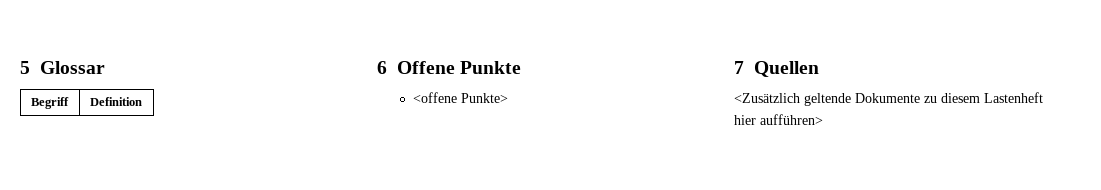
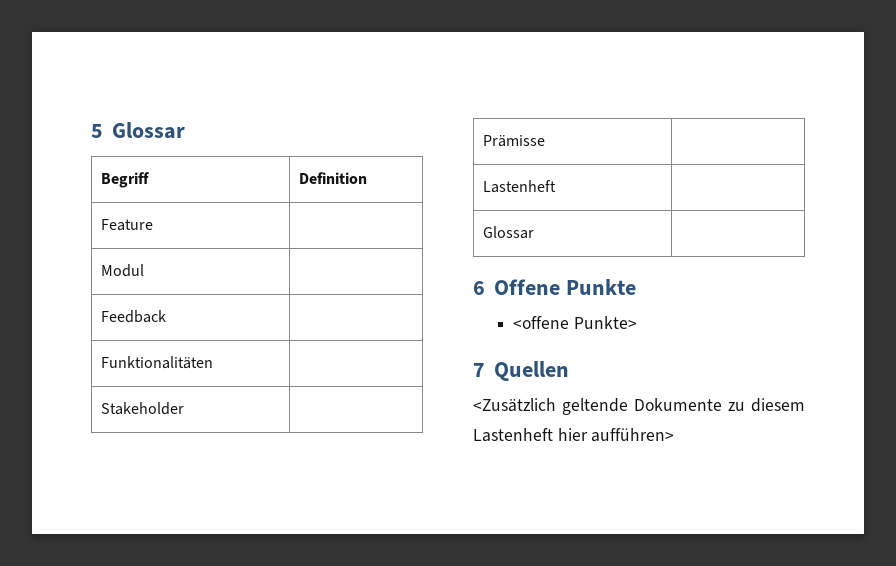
+ Feature |
+ Modul |
+ Feedback |
+ Funktionalitäten |
+ Stakeholder |
+ Prämisse |
+ Lastenheft |
+ Glossar |

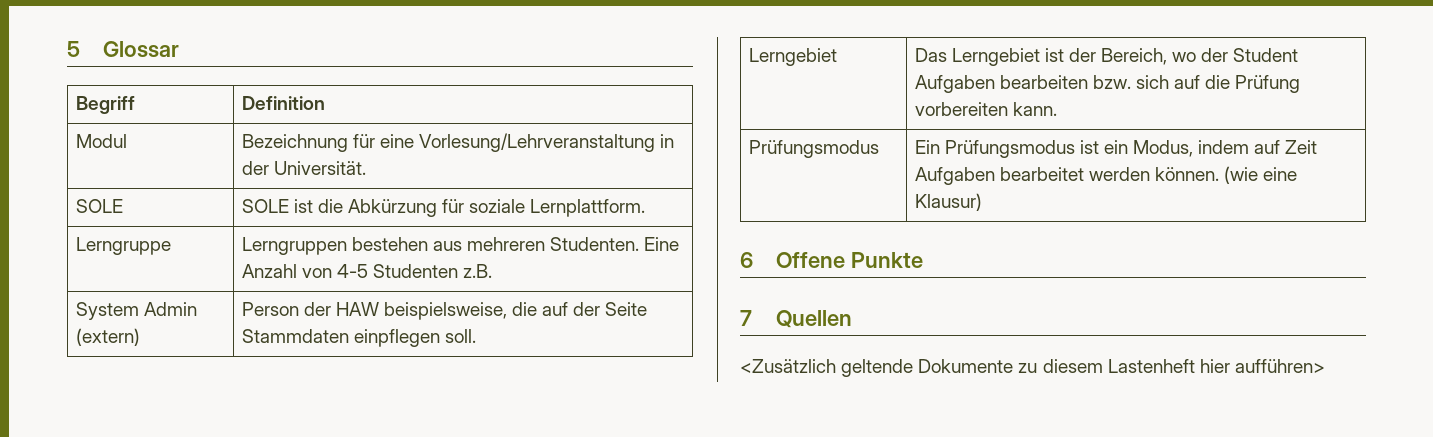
- Feature |
- Modul |
- Feedback |
- Funktionalitäten |
- Stakeholder |
- Prämisse |
- Lastenheft |
- Glossar |
+ Modul | Bezeichnung für eine Vorlesung/Lehrveranstaltung in der Universität.
+ SOLE | SOLE ist die Abkürzung für soziale Lernplattform.
+ Lerngruppe | Lerngruppen bestehen aus mehreren Studenten. Eine Anzahl von 4-5 Studenten z.B.
+ System Admin (extern) | Person der HAW beispielsweise, die auf der Seite Stammdaten einpflegen soll.
+ Lerngebiet | Das Lerngebiet ist der Bereich, wo der Student Aufgaben bearbeiten bzw. sich auf die Prüfung vorbereiten kann.
+ Prüfungsmodus | Ein Prüfungsmodus ist ein Modus, indem auf Zeit Aufgaben bearbeitet werden können. (wie eine Klausur)
- <offene Punkte>

